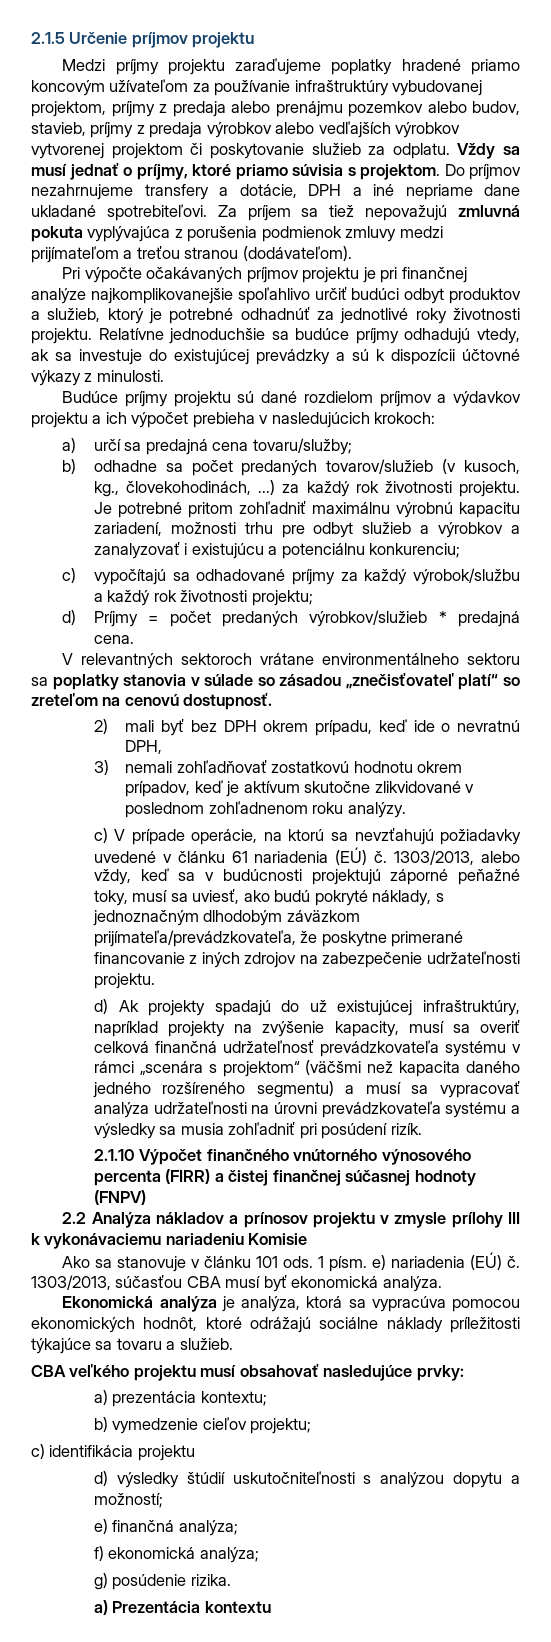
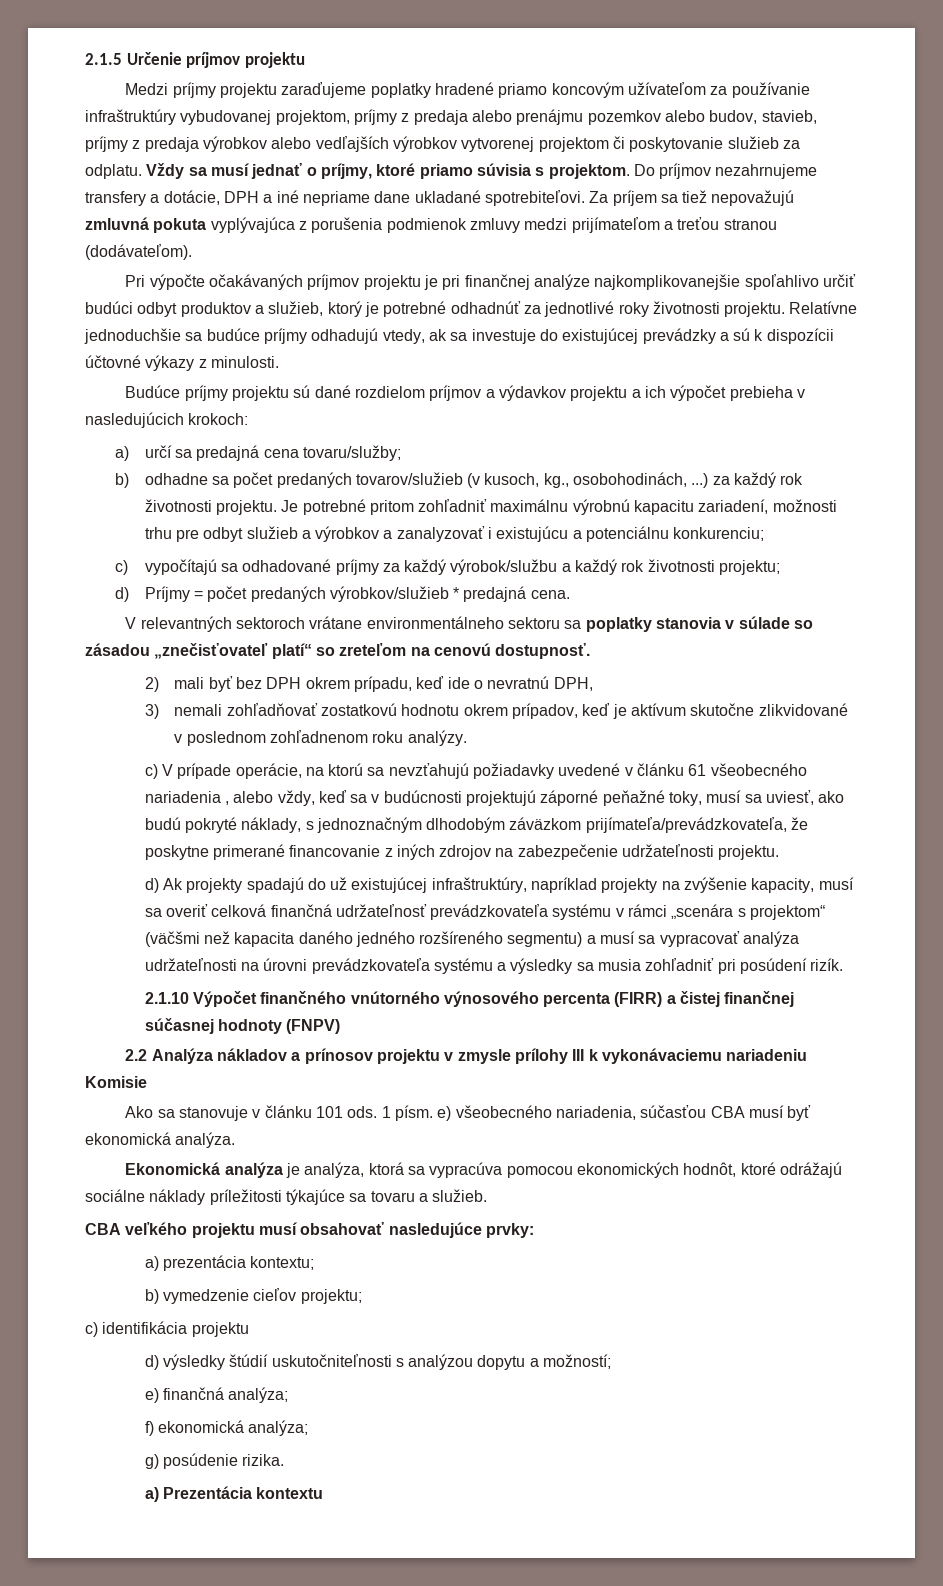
- b) odhadne sa počet predaných tovarov/služieb (v kusoch, kg., človekohodinách, ...) za každý rok životnosti projektu.
+ b) odhadne sa počet predaných tovarov/služieb (v kusoch, kg., osobohodinách, ...) za každý rok životnosti projektu.
- c) V prípade operácie, na ktorú sa nevzťahujú požiadavky uvedené v článku 61 nariadenia (EÚ) č. 1303/2013, alebo vždy, keď sa v budúcnosti projektujú záporné peňažné toky, musí sa uviesť, ako budú pokryté náklady, s jednoznačným dlhodobým záväzkom prijímateľa/prevádzkovateľa, že poskytne primerané financovanie z iných zdrojov na zabezpečenie udržateľnosti projektu.
+ c) V prípade operácie, na ktorú sa nevzťahujú požiadavky uvedené v článku 61 všeobecného nariadenia , alebo vždy, keď sa v budúcnosti projektujú záporné peňažné toky, musí sa uviesť, ako budú pokryté náklady, s jednoznačným dlhodobým záväzkom prijímateľa/prevádzkovateľa, že poskytne primerané financovanie z iných zdrojov na zabezpečenie udržateľnosti projektu.
- 1 písm. e) nariadenia (EÚ) č. 1303/2013, súčasťou CBA musí byť ekonomická analýza.
+ 1 písm. e) všeobecného nariadenia, súčasťou CBA musí byť ekonomická analýza.

